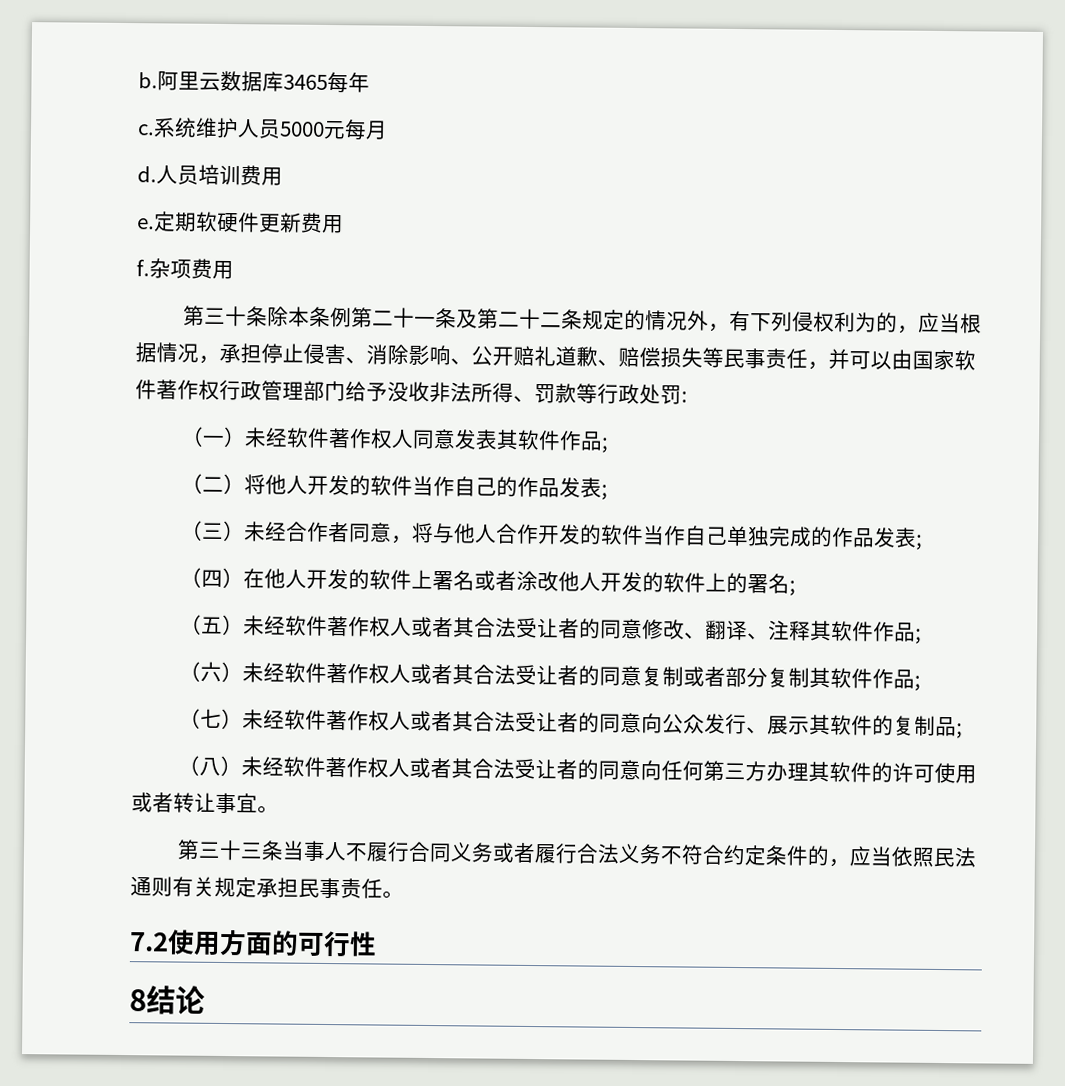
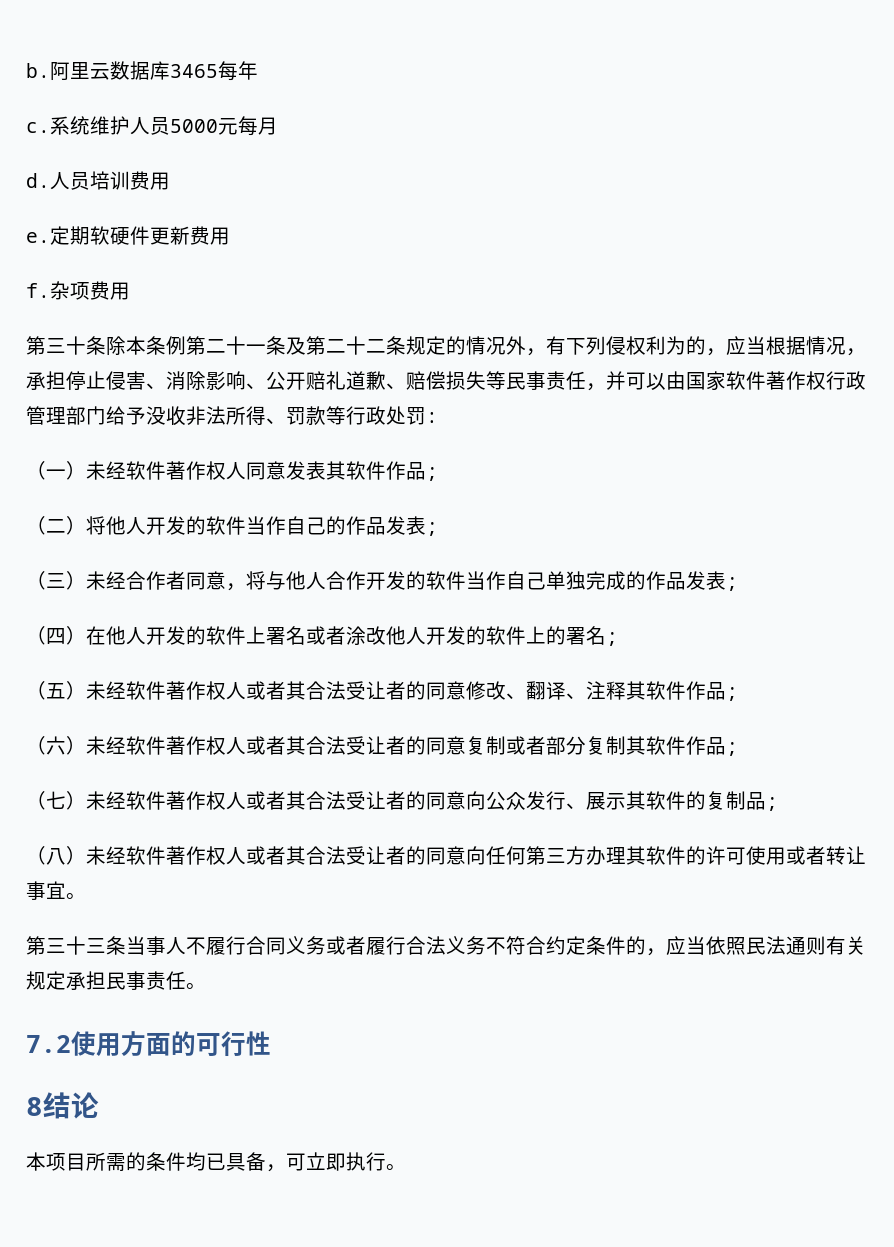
+ 本项目所需的条件均已具备，可立即执行。

